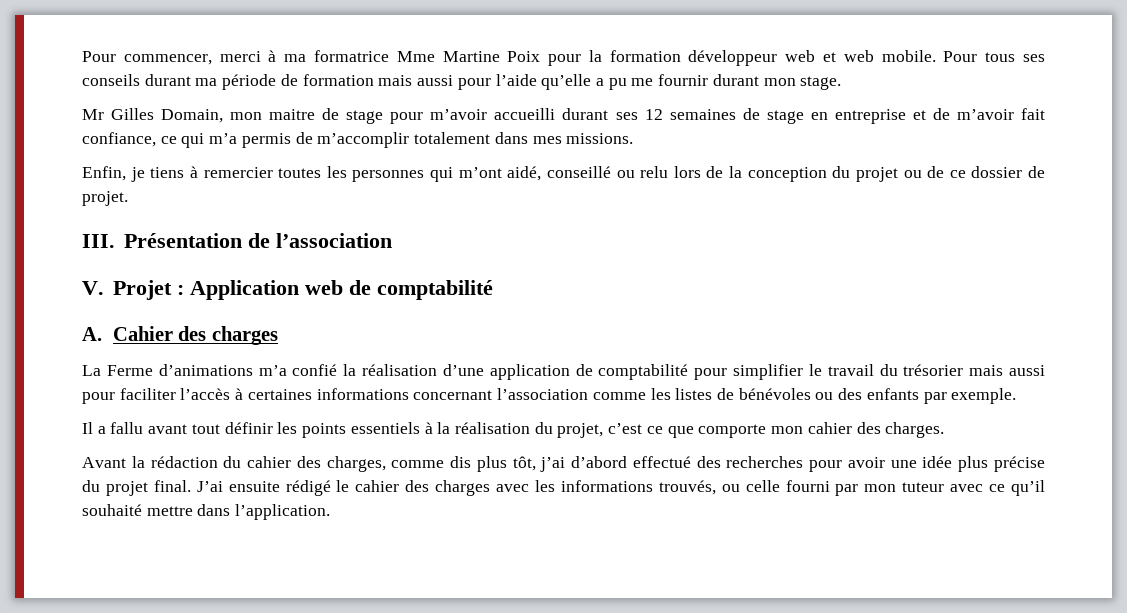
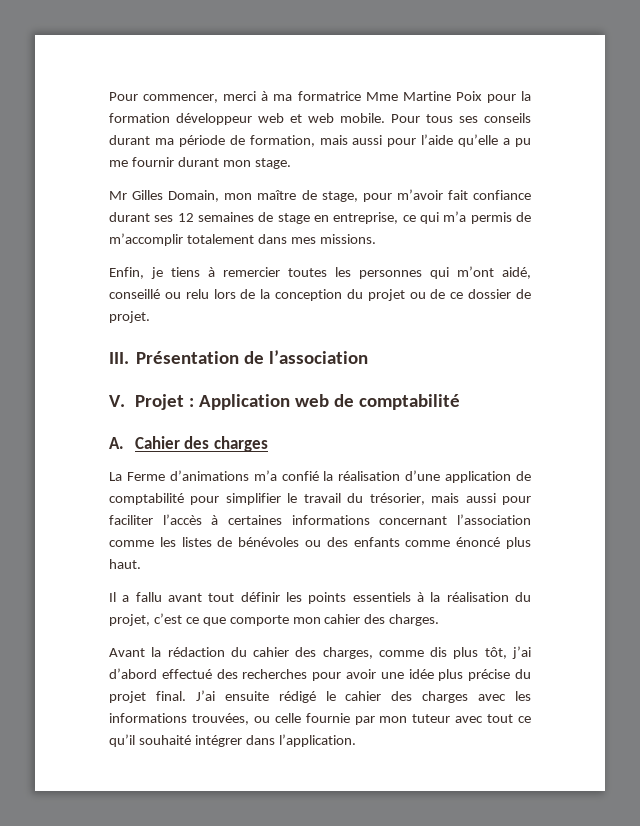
- Pour tous ses conseils durant ma période de formation mais aussi pour l’aide qu’elle a pu me fournir durant mon stage.
+ Pour tous ses conseils durant ma période de formation, mais aussi pour l’aide qu’elle a pu me fournir durant mon stage.
- Mr Gilles Domain, mon maitre de stage pour m’avoir accueilli durant ses 12 semaines de stage en entreprise et de m’avoir fait confiance, ce qui m’a permis de m’accomplir totalement dans mes missions.
+ Mr Gilles Domain, mon maître de stage, pour m’avoir fait confiance durant ses 12 semaines de stage en entreprise, ce qui m’a permis de m’accomplir totalement dans mes missions.
- La Ferme d’animations m’a confié la réalisation d’une application de comptabilité pour simplifier le travail du trésorier mais aussi pour faciliter l’accès à certaines informations concernant l’association comme les listes de bénévoles ou des enfants par exemple.
+ La Ferme d’animations m’a confié la réalisation d’une application de comptabilité pour simplifier le travail du trésorier, mais aussi pour faciliter l’accès à certaines informations concernant l’association comme les listes de bénévoles ou des enfants comme énoncé plus haut.
- J’ai ensuite rédigé le cahier des charges avec les informations trouvés, ou celle fourni par mon tuteur avec ce qu’il souhaité mettre dans l’application.
+ J’ai ensuite rédigé le cahier des charges avec les informations trouvées, ou celle fournie par mon tuteur avec tout ce qu’il souhaité intégrer dans l’application.

